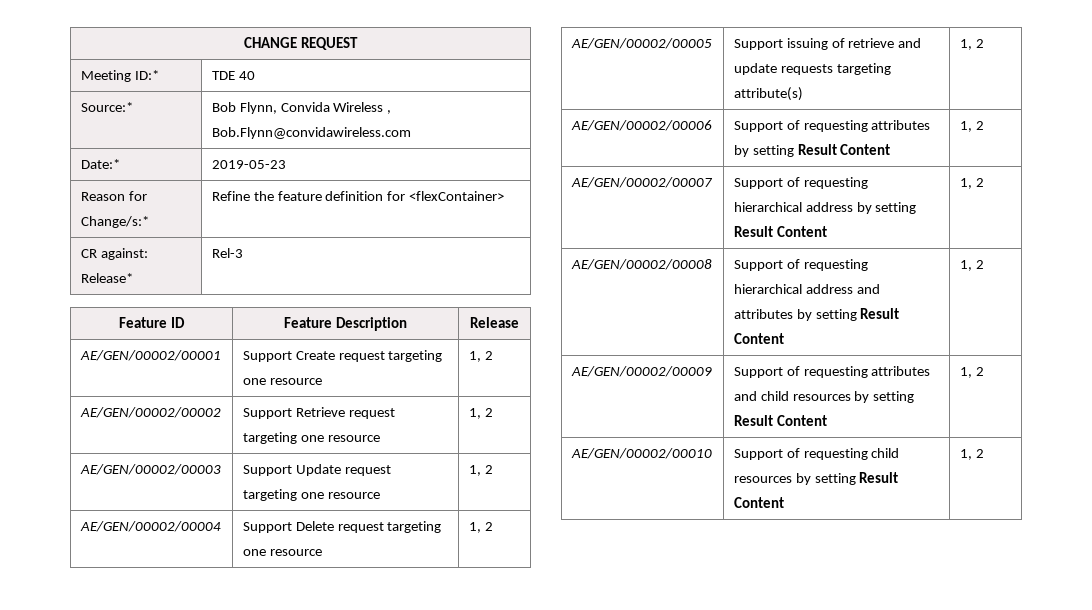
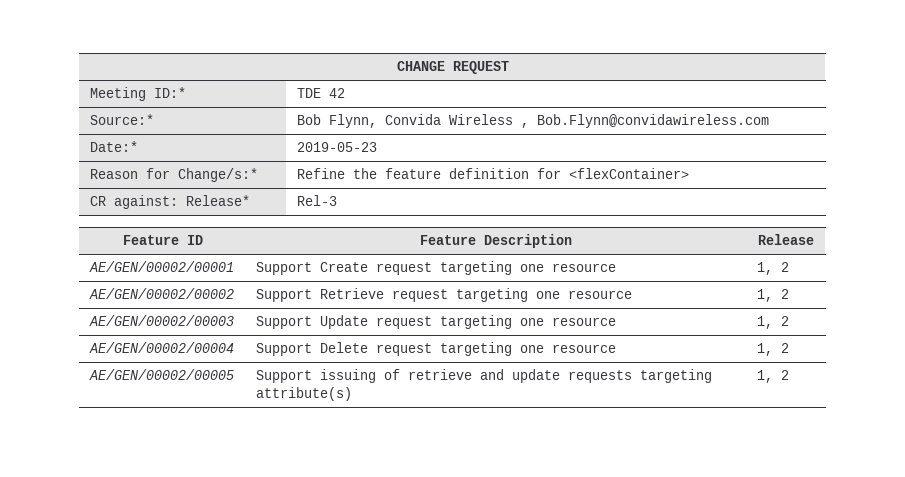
- Meeting ID:* | TDE 40
+ Meeting ID:* | TDE 42
- AE/GEN/00002/00006 | Support of requesting attributes by setting Result Content | 1, 2
- AE/GEN/00002/00007 | Support of requesting hierarchical address by setting Result Content | 1, 2
- AE/GEN/00002/00008 | Support of requesting hierarchical address and attributes by setting Result Content | 1, 2
- AE/GEN/00002/00009 | Support of requesting attributes and child resources by setting Result Content | 1, 2
- AE/GEN/00002/00010 | Support of requesting child resources by setting Result Content | 1, 2

